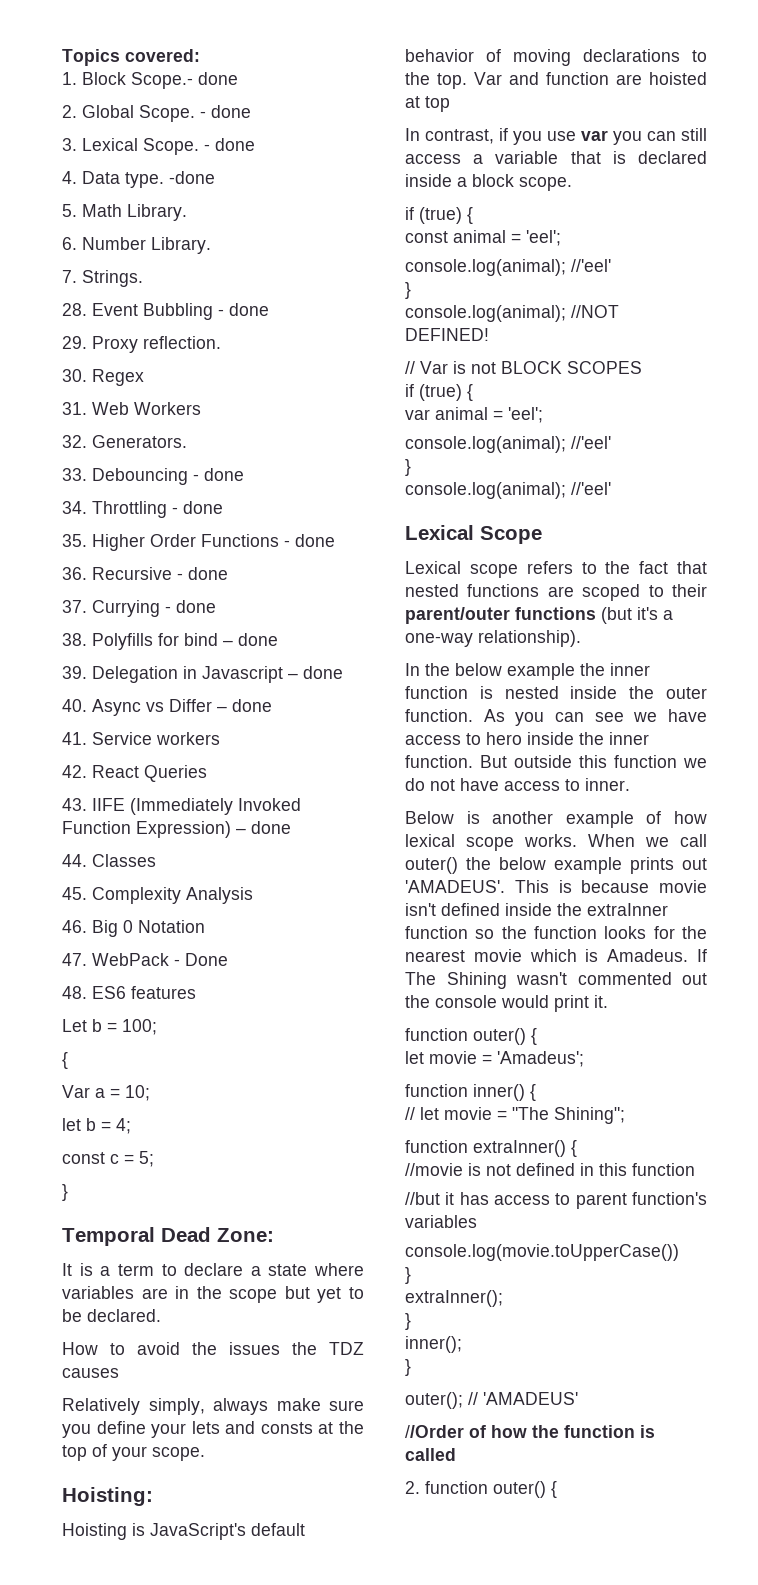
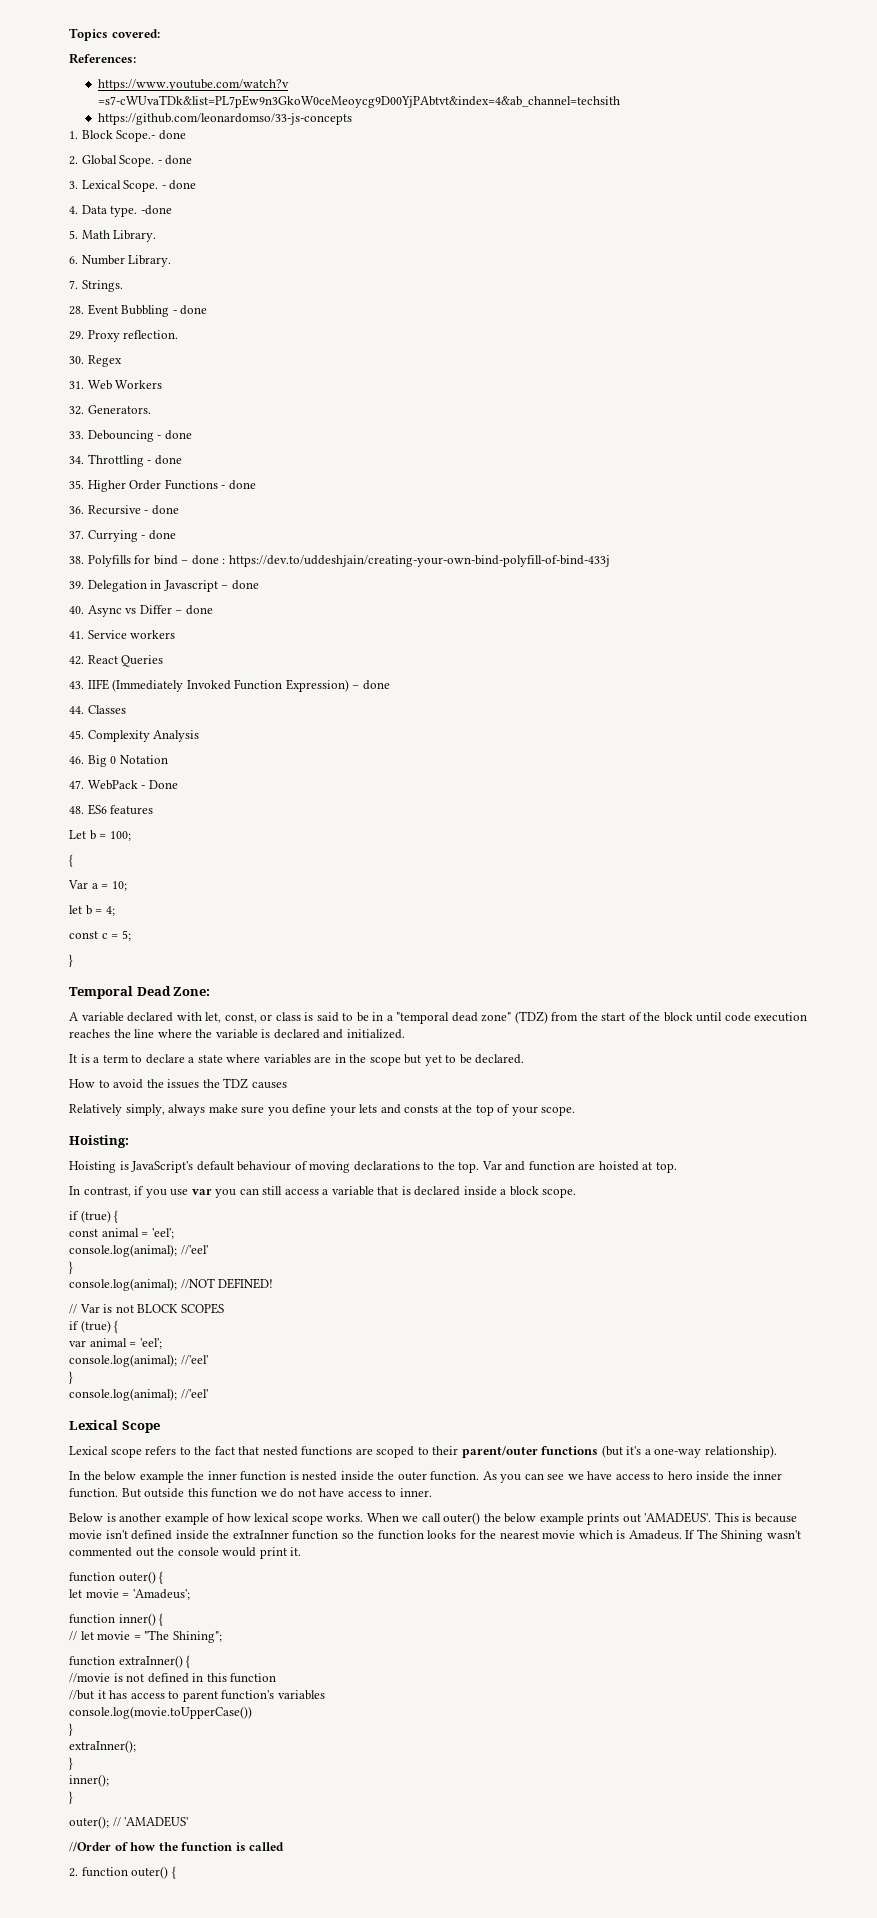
+ References:
+ https://www.youtube.com/watch?v =s7-cWUvaTDk&list=PL7pEw9n3GkoW0ceMeoycg9D00YjPAbtvt&index=4&ab_channel=techsith
+ https://github.com/leonardomso/33-js-concepts
- 38. Polyfills for bind – done
+ 38. Polyfills for bind – done : https://dev.to/uddeshjain/creating-your-own-bind-polyfill-of-bind-433j
+ A variable declared with let, const, or class is said to be in a "temporal dead zone" (TDZ) from the start of the block until code execution reaches the line where the variable is declared and initialized.
- Hoisting is JavaScript's default behavior of moving declarations to the top.
+ Hoisting is JavaScript's default behaviour of moving declarations to the top.
- Var and function are hoisted at top
+ Var and function are hoisted at top.

